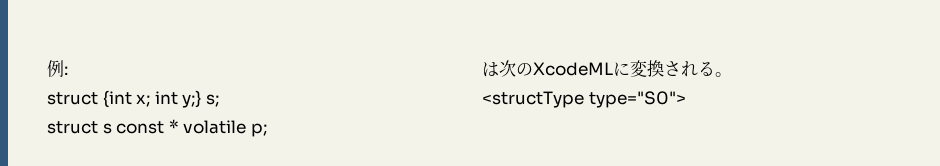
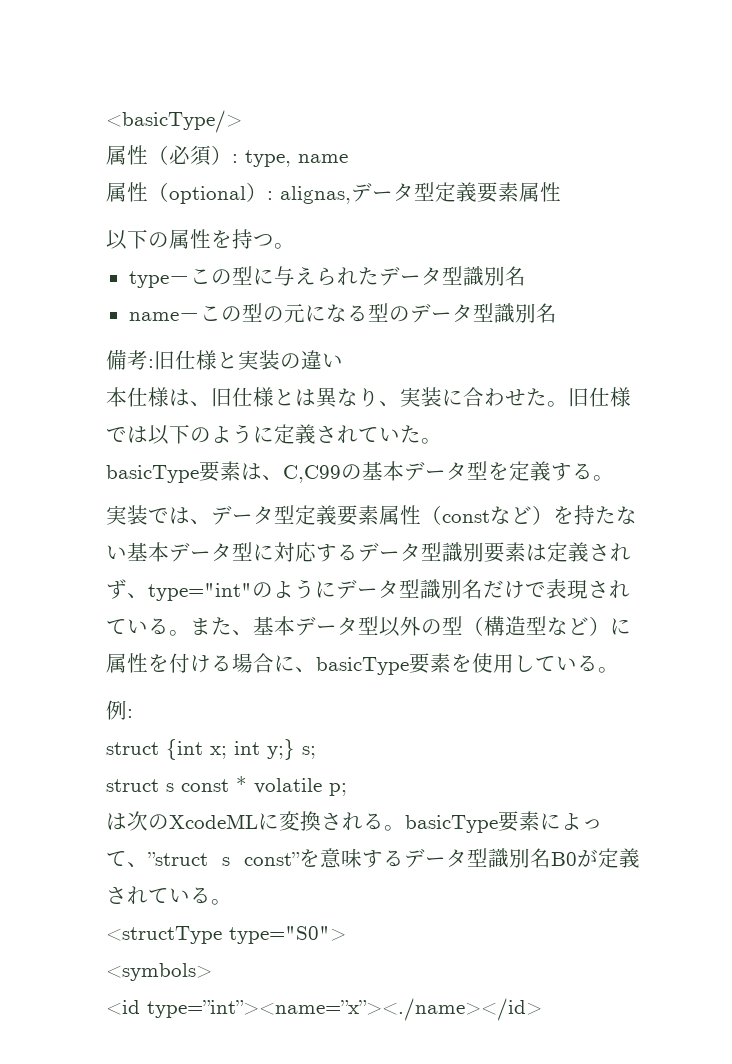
+ <basicType/>
+ 属性（必須）: type, name
+ 属性（optional）: alignas,データ型定義要素属性
+ 以下の属性を持つ。
+ type－この型に与えられたデータ型識別名
+ name－この型の元になる型のデータ型識別名
+ 備考:旧仕様と実装の違い
+ 本仕様は、旧仕様とは異なり、実装に合わせた。旧仕様では以下のように定義されていた。
+ basicType要素は、C,C99の基本データ型を定義する。
+ 実装では、データ型定義要素属性（constなど）を持たない基本データ型に対応するデータ型識別要素は定義されず、type="int"のようにデータ型識別名だけで表現されている。また、基本データ型以外の型（構造型など）に属性を付ける場合に、basicType要素を使用している。
- は次のXcodeMLに変換される。
+ は次のXcodeMLに変換される。basicType要素によって、”struct s const”を意味するデータ型識別名B0が定義されている。
+ <symbols>
+ <id type=”int”><name=”x”><./name></id>

